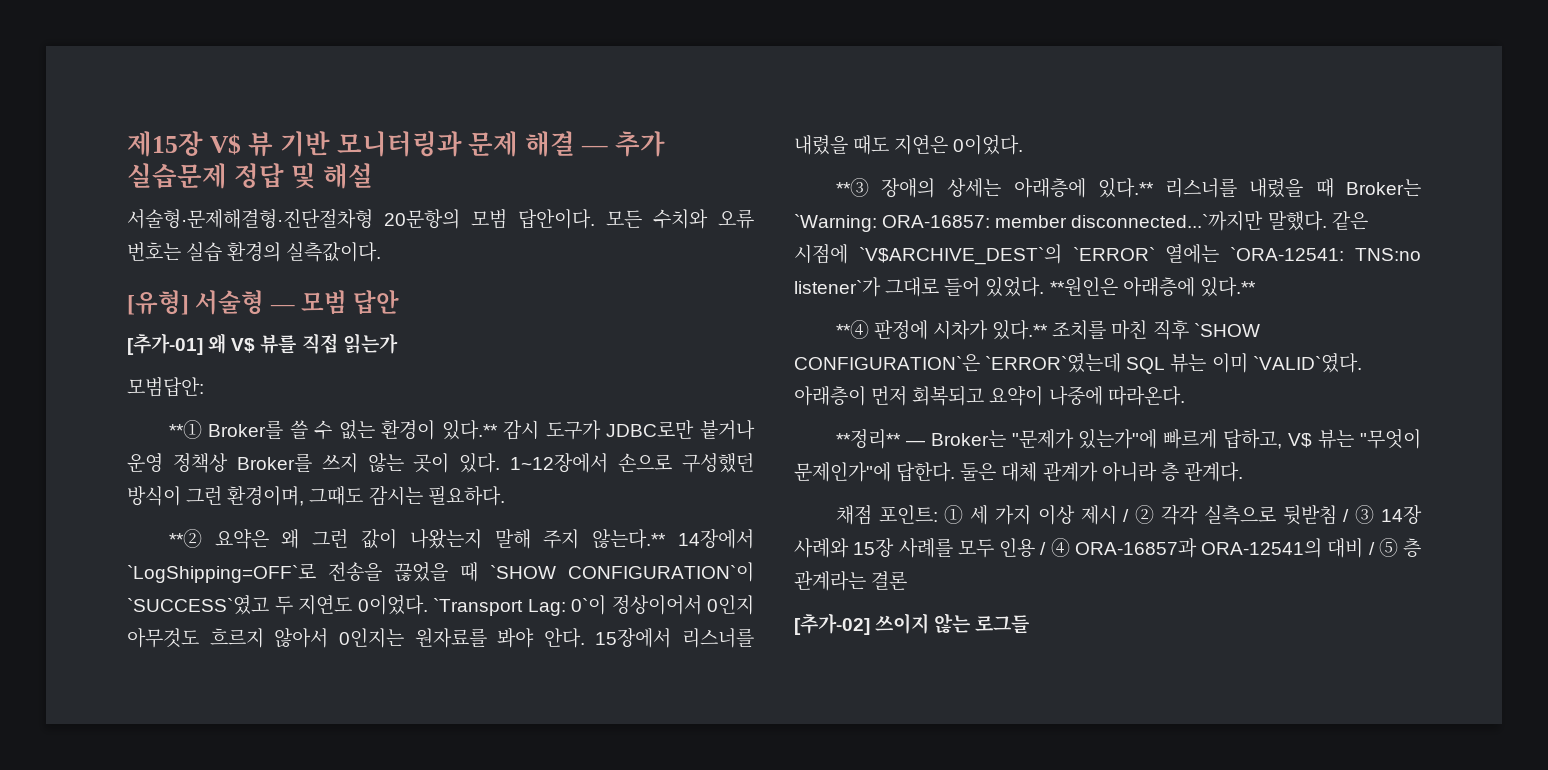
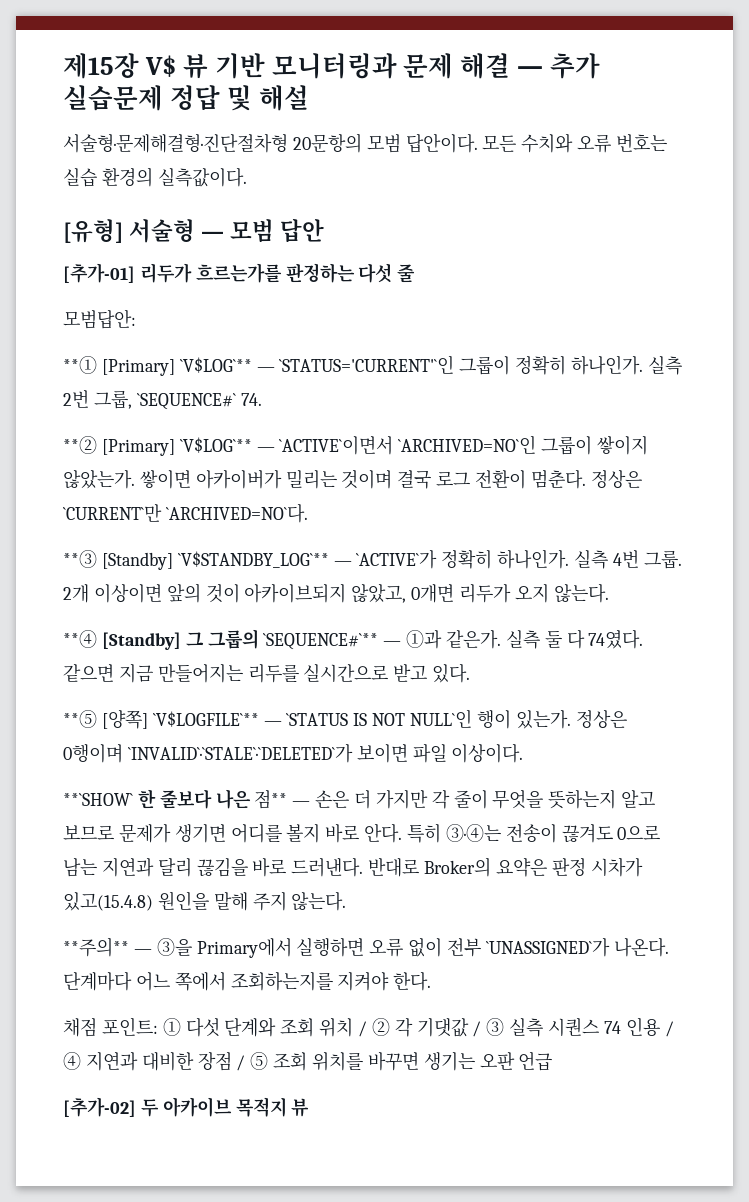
- [추가-01] 왜 V$ 뷰를 직접 읽는가
+ [추가-01] 리두가 흐르는가를 판정하는 다섯 줄
  모범답안:
- **① Broker를 쓸 수 없는 환경이 있다.** 감시 도구가 JDBC로만 붙거나 운영 정책상 Broker를 쓰지 않는 곳이 있다. 1~12장에서 손으로 구성했던 방식이 그런 환경이며, 그때도 감시는 필요하다.
- **② 요약은 왜 그런 값이 나왔는지 말해 주지 않는다.** 14장에서 `LogShipping=OFF`로 전송을 끊었을 때 `SHOW CONFIGURATION`이 `SUCCESS`였고 두 지연도 0이었다. `Transport Lag: 0`이 정상이어서 0인지 아무것도 흐르지 않아서 0인지는 원자료를 봐야 안다. 15장에서 리스너를 내렸을 때도 지연은 0이었다.
- **③ 장애의 상세는 아래층에 있다.** 리스너를 내렸을 때 Broker는 `Warning: ORA-16857: member disconnected...`까지만 말했다. 같은 시점에 `V$ARCHIVE_DEST`의 `ERROR` 열에는 `ORA-12541: TNS:no listener`가 그대로 들어 있었다. **원인은 아래층에 있다.**
- **④ 판정에 시차가 있다.** 조치를 마친 직후 `SHOW CONFIGURATION`은 `ERROR`였는데 SQL 뷰는 이미 `VALID`였다. 아래층이 먼저 회복되고 요약이 나중에 따라온다.
- **정리** — Broker는 "문제가 있는가"에 빠르게 답하고, V$ 뷰는 "무엇이 문제인가"에 답한다. 둘은 대체 관계가 아니라 층 관계다.
- 채점 포인트: ① 세 가지 이상 제시 / ② 각각 실측으로 뒷받침 / ③ 14장 사례와 15장 사례를 모두 인용 / ④ ORA-16857과 ORA-12541의 대비 / ⑤ 층 관계라는 결론
- [추가-02] 쓰이지 않는 로그들
+ **① [Primary] `V$LOG`** — `STATUS='CURRENT'`인 그룹이 정확히 하나인가. 실측 2번 그룹, `SEQUENCE#` 74.
+ **② [Primary] `V$LOG`** — `ACTIVE`이면서 `ARCHIVED=NO`인 그룹이 쌓이지 않았는가. 쌓이면 아카이버가 밀리는 것이며 결국 로그 전환이 멈춘다. 정상은 `CURRENT`만 `ARCHIVED=NO`다.
+ **③ [Standby] `V$STANDBY_LOG`** — `ACTIVE`가 정확히 하나인가. 실측 4번 그룹. 2개 이상이면 앞의 것이 아카이브되지 않았고, 0개면 리두가 오지 않는다.
+ **④ [Standby] 그 그룹의 `SEQUENCE#`** — ①과 같은가. 실측 둘 다 74였다. 같으면 지금 만들어지는 리두를 실시간으로 받고 있다.
+ **⑤ [양쪽] `V$LOGFILE`** — `STATUS IS NOT NULL`인 행이 있는가. 정상은 0행이며 `INVALID`·`STALE`·`DELETED`가 보이면 파일 이상이다.
+ **`SHOW` 한 줄보다 나은 점** — 손은 더 가지만 각 줄이 무엇을 뜻하는지 알고 보므로 문제가 생기면 어디를 볼지 바로 안다. 특히 ③·④는 전송이 끊겨도 0으로 남는 지연과 달리 끊김을 바로 드러낸다. 반대로 Broker의 요약은 판정 시차가 있고(15.4.8) 원인을 말해 주지 않는다.
+ **주의** — ③을 Primary에서 실행하면 오류 없이 전부 `UNASSIGNED`가 나온다. 단계마다 어느 쪽에서 조회하는지를 지켜야 한다.
+ 채점 포인트: ① 다섯 단계와 조회 위치 / ② 각 기댓값 / ③ 실측 시퀀스 74 인용 / ④ 지연과 대비한 장점 / ⑤ 조회 위치를 바꾸면 생기는 오판 언급
+ [추가-02] 두 아카이브 목적지 뷰

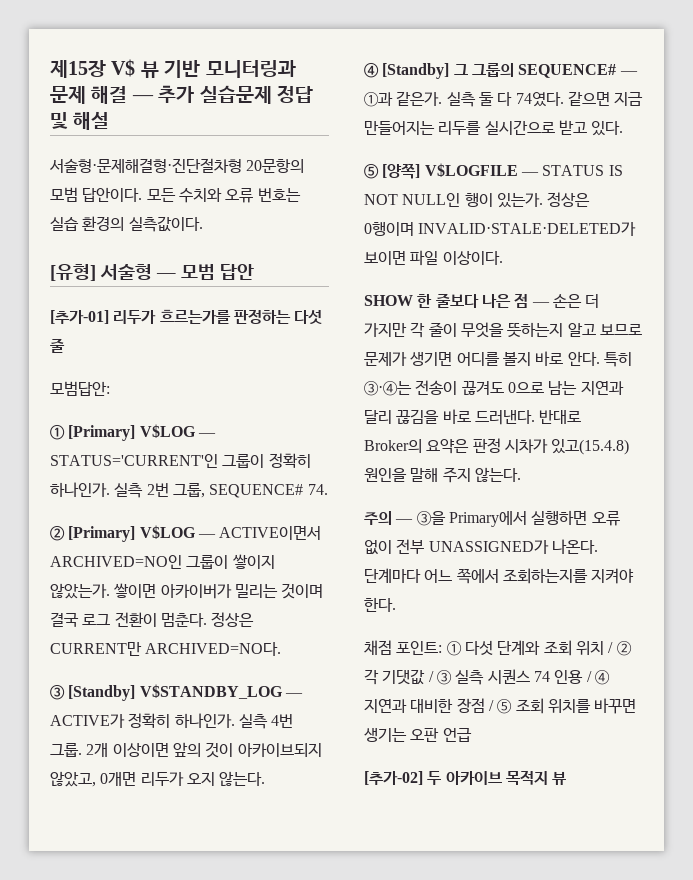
- **① [Primary] `V$LOG`** — `STATUS='CURRENT'`인 그룹이 정확히 하나인가.
+ ① [Primary] V$LOG — STATUS='CURRENT'인 그룹이 정확히 하나인가.
- 실측 2번 그룹, `SEQUENCE#` 74.
+ 실측 2번 그룹, SEQUENCE# 74.
- **② [Primary] `V$LOG`** — `ACTIVE`이면서 `ARCHIVED=NO`인 그룹이 쌓이지 않았는가.
+ ② [Primary] V$LOG — ACTIVE이면서 ARCHIVED=NO인 그룹이 쌓이지 않았는가.
- 정상은 `CURRENT`만 `ARCHIVED=NO`다.
- **③ [Standby] `V$STANDBY_LOG`** — `ACTIVE`가 정확히 하나인가.
+ 정상은 CURRENT만 ARCHIVED=NO다.
+ ③ [Standby] V$STANDBY_LOG — ACTIVE가 정확히 하나인가.
- **④ [Standby] 그 그룹의 `SEQUENCE#`** — ①과 같은가.
+ ④ [Standby] 그 그룹의 SEQUENCE# — ①과 같은가.
- **⑤ [양쪽] `V$LOGFILE`** — `STATUS IS NOT NULL`인 행이 있는가.
+ ⑤ [양쪽] V$LOGFILE — STATUS IS NOT NULL인 행이 있는가.
- 정상은 0행이며 `INVALID`·`STALE`·`DELETED`가 보이면 파일 이상이다.
+ 정상은 0행이며 INVALID·STALE·DELETED가 보이면 파일 이상이다.
- **`SHOW` 한 줄보다 나은 점** — 손은 더 가지만 각 줄이 무엇을 뜻하는지 알고 보므로 문제가 생기면 어디를 볼지 바로 안다.
+ SHOW 한 줄보다 나은 점 — 손은 더 가지만 각 줄이 무엇을 뜻하는지 알고 보므로 문제가 생기면 어디를 볼지 바로 안다.
- **주의** — ③을 Primary에서 실행하면 오류 없이 전부 `UNASSIGNED`가 나온다.
+ 주의 — ③을 Primary에서 실행하면 오류 없이 전부 UNASSIGNED가 나온다.

